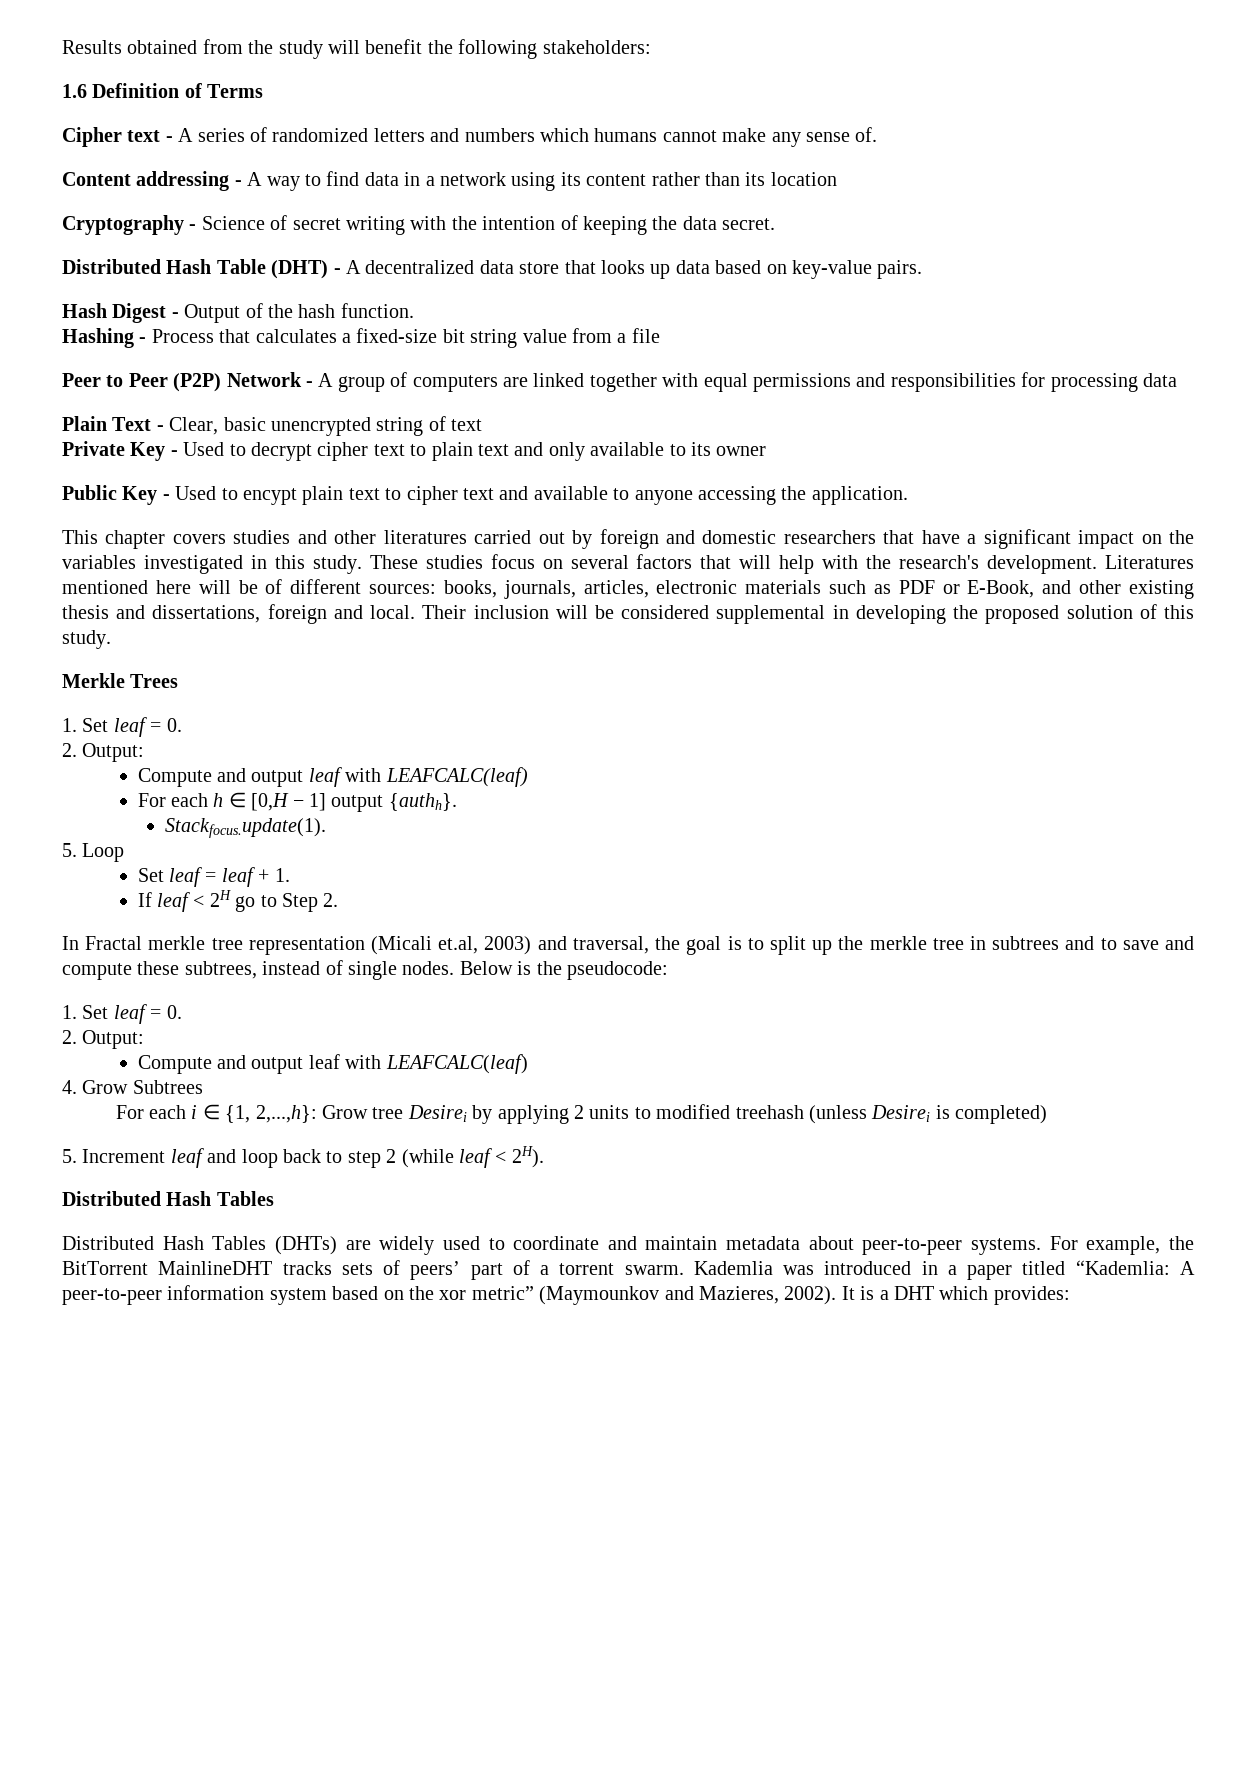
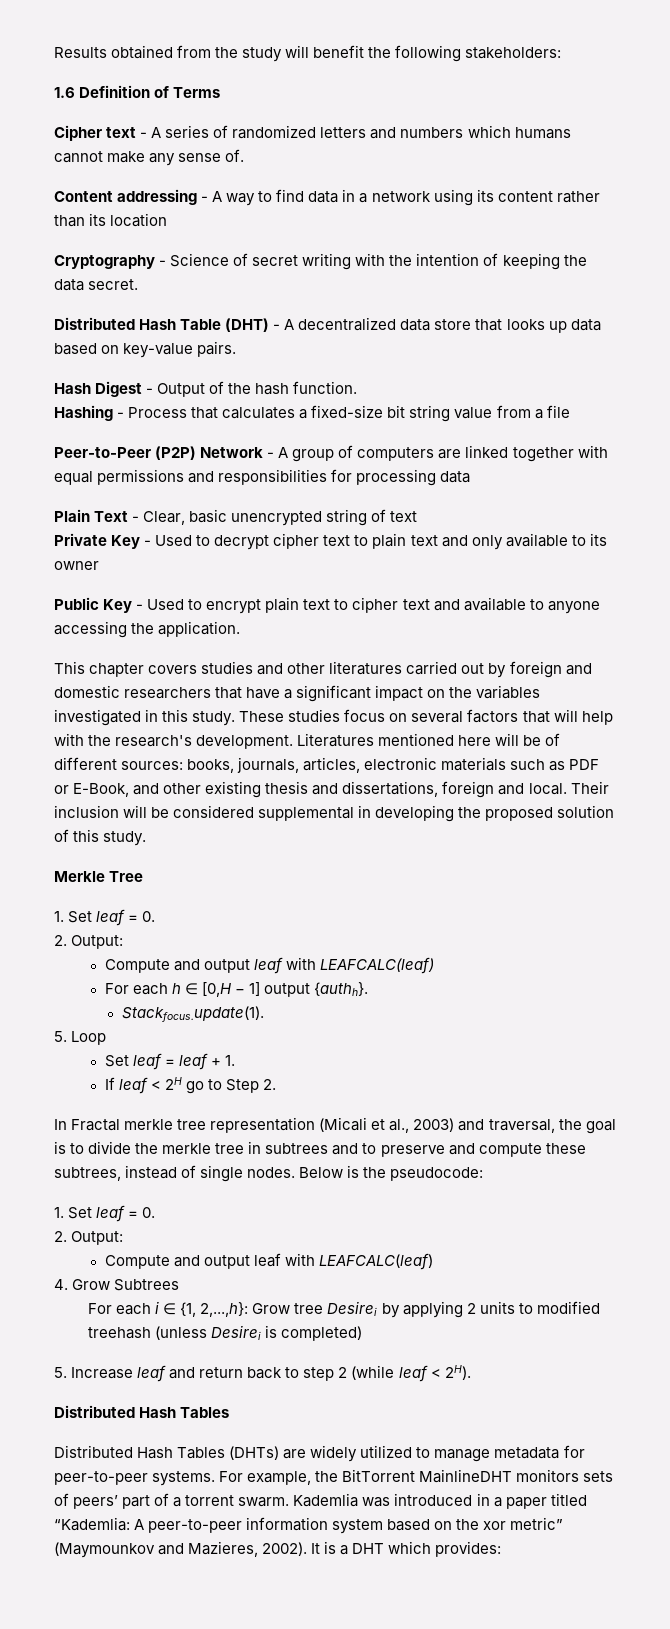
- Peer to Peer (P2P) Network - A group of computers are linked together with equal permissions and responsibilities for processing data
+ Peer-to-Peer (P2P) Network - A group of computers are linked together with equal permissions and responsibilities for processing data
- Public Key - Used to encypt plain text to cipher text and available to anyone accessing the application.
+ Public Key - Used to encrypt plain text to cipher text and available to anyone accessing the application.
- Merkle Trees
+ Merkle Tree
- In Fractal merkle tree representation (Micali et.al, 2003) and traversal, the goal is to split up the merkle tree in subtrees and to save and compute these subtrees, instead of single nodes.
+ In Fractal merkle tree representation (Micali et al., 2003) and traversal, the goal is to divide the merkle tree in subtrees and to preserve and compute these subtrees, instead of single nodes.
- 5. Increment leaf and loop back to step 2 (while leaf < 2H).
+ 5. Increase leaf and return back to step 2 (while leaf < 2H).
- Distributed Hash Tables (DHTs) are widely used to coordinate and maintain metadata about peer-to-peer systems.
+ Distributed Hash Tables (DHTs) are widely utilized to manage metadata for peer-to-peer systems.
- For example, the BitTorrent MainlineDHT tracks sets of peers’ part of a torrent swarm.
+ For example, the BitTorrent MainlineDHT monitors sets of peers’ part of a torrent swarm.

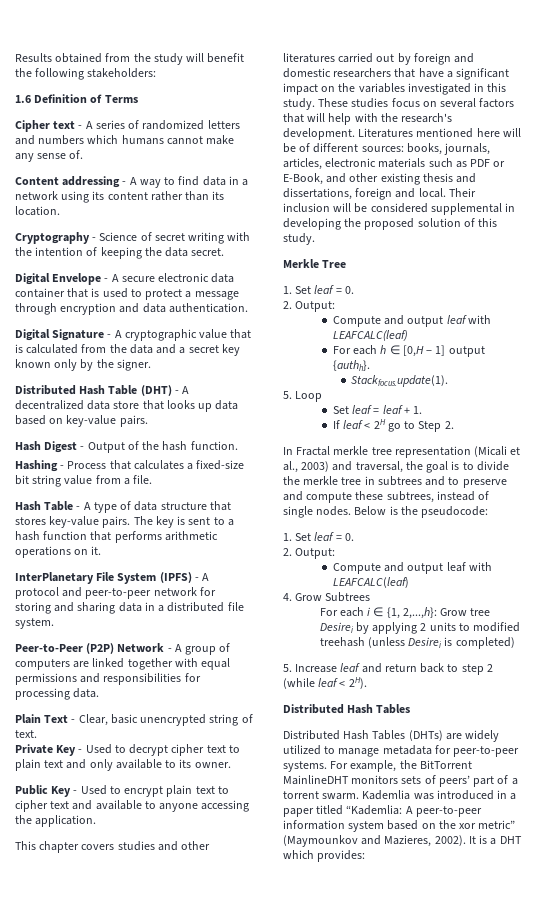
- Content addressing - A way to find data in a network using its content rather than its location
+ Content addressing - A way to find data in a network using its content rather than its location.
+ Digital Envelope - A secure electronic data container that is used to protect a message through encryption and data authentication.
+ Digital Signature - A cryptographic value that is calculated from the data and a secret key known only by the signer.
- Hashing - Process that calculates a fixed-size bit string value from a file
+ Hashing - Process that calculates a fixed-size bit string value from a file.
+ Hash Table - A type of data structure that stores key-value pairs. The key is sent to a hash function that performs arithmetic operations on it.
+ InterPlanetary File System (IPFS) - A protocol and peer-to-peer network for storing and sharing data in a distributed file system.
- Peer-to-Peer (P2P) Network - A group of computers are linked together with equal permissions and responsibilities for processing data
+ Peer-to-Peer (P2P) Network - A group of computers are linked together with equal permissions and responsibilities for processing data.
- Plain Text - Clear, basic unencrypted string of text
+ Plain Text - Clear, basic unencrypted string of text.
- Private Key - Used to decrypt cipher text to plain text and only available to its owner
+ Private Key - Used to decrypt cipher text to plain text and only available to its owner.

